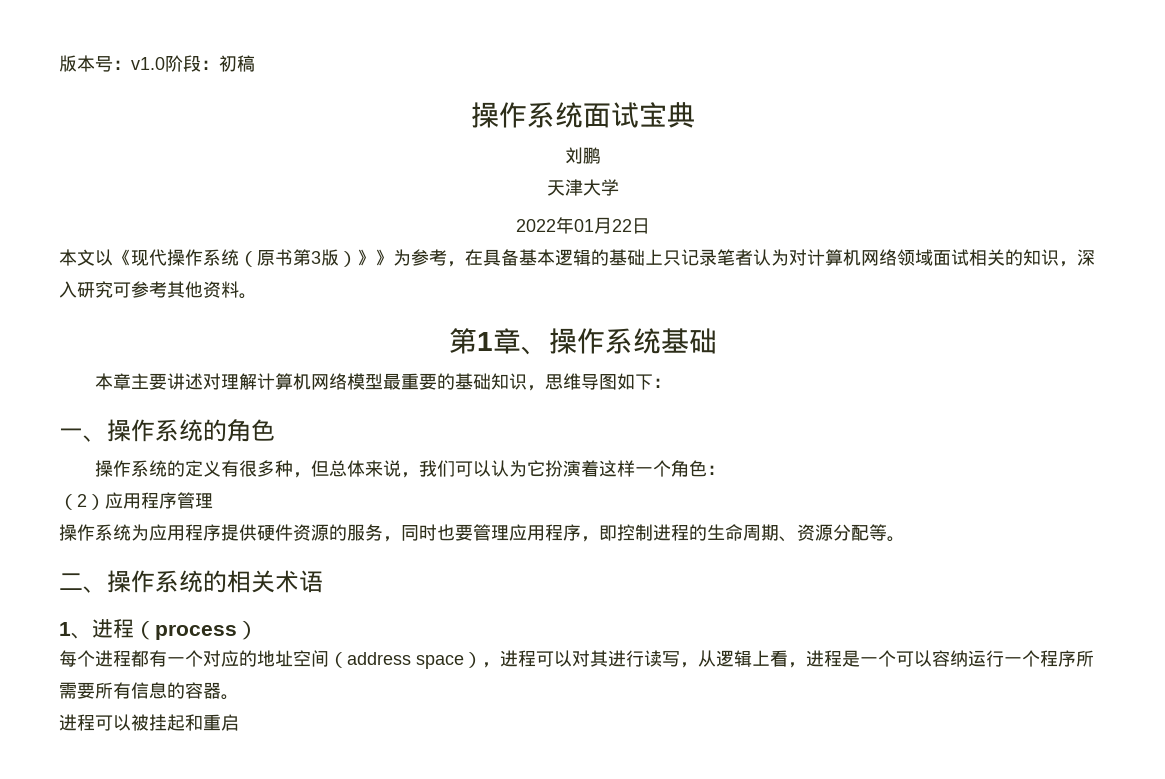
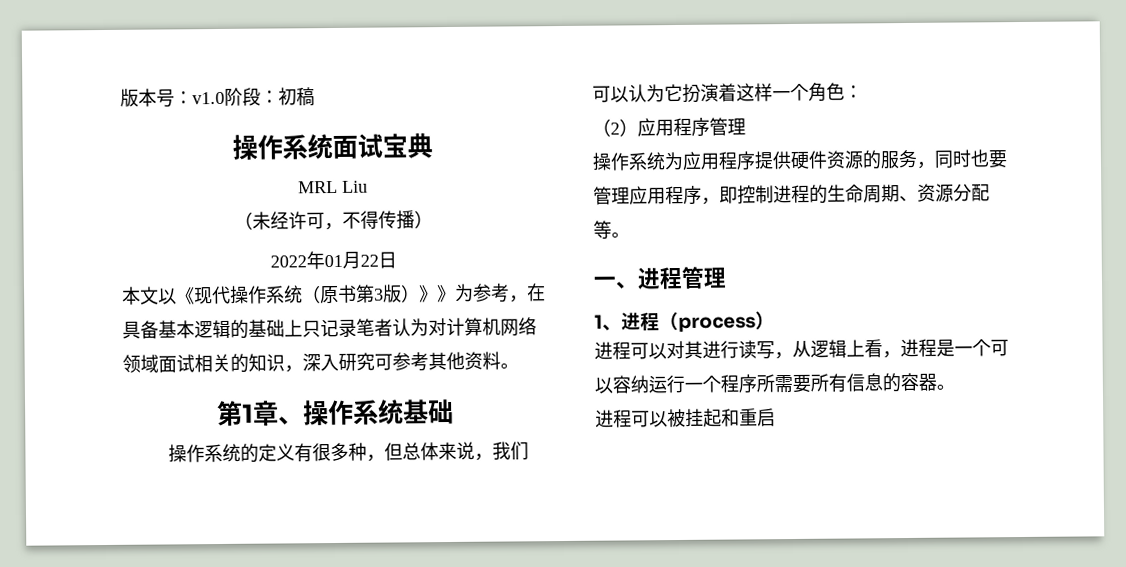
- 刘鹏
- 天津大学
+ MRL Liu
+ （未经许可，不得传播）
- 本章主要讲述对理解计算机网络模型最重要的基础知识，思维导图如下：
- 一、操作系统的角色
- 二、操作系统的相关术语
+ 一、进程管理
- 每个进程都有一个对应的地址空间（address space），进程可以对其进行读写，从逻辑上看，进程是一个可以容纳运行一个程序所需要所有信息的容器。
+ 进程可以对其进行读写，从逻辑上看，进程是一个可以容纳运行一个程序所需要所有信息的容器。

